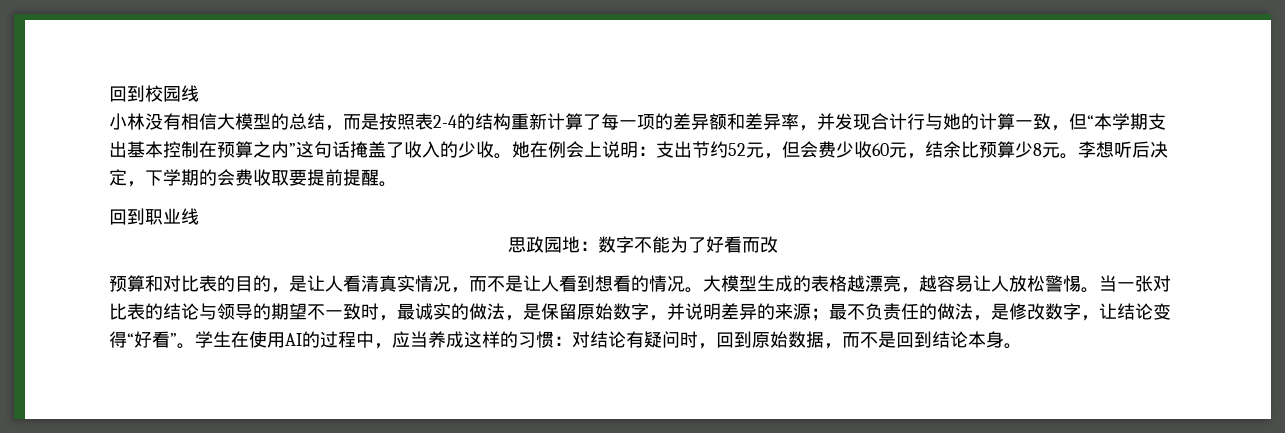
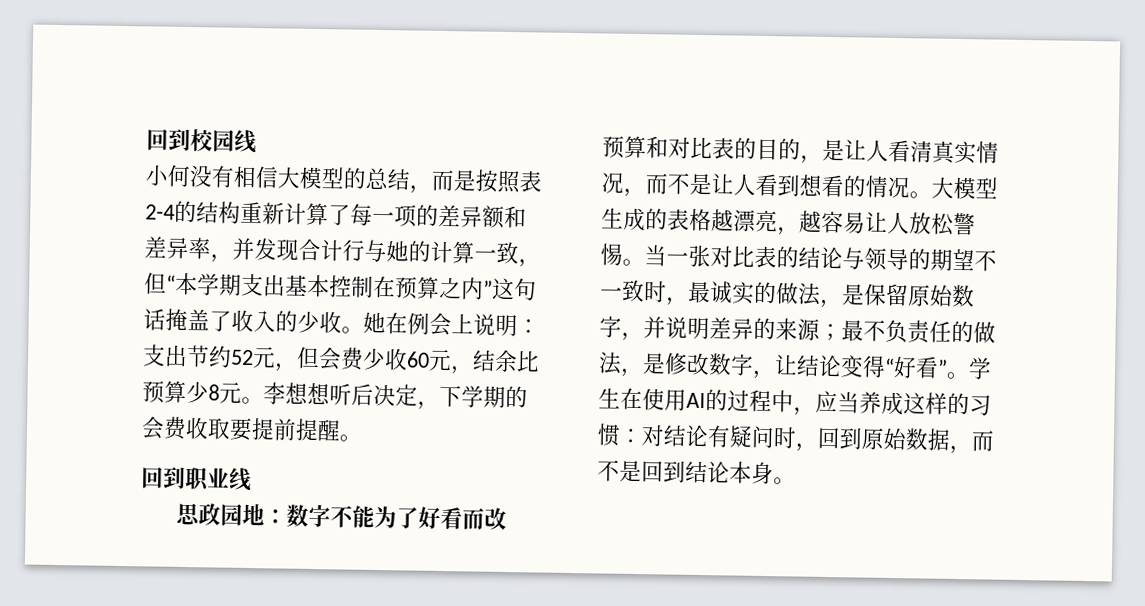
- 小林没有相信大模型的总结，而是按照表2-4的结构重新计算了每一项的差异额和差异率，并发现合计行与她的计算一致，但“本学期支出基本控制在预算之内”这句话掩盖了收入的少收。
+ 小何没有相信大模型的总结，而是按照表2-4的结构重新计算了每一项的差异额和差异率，并发现合计行与她的计算一致，但“本学期支出基本控制在预算之内”这句话掩盖了收入的少收。
- 李想听后决定，下学期的会费收取要提前提醒。
+ 李想想听后决定，下学期的会费收取要提前提醒。

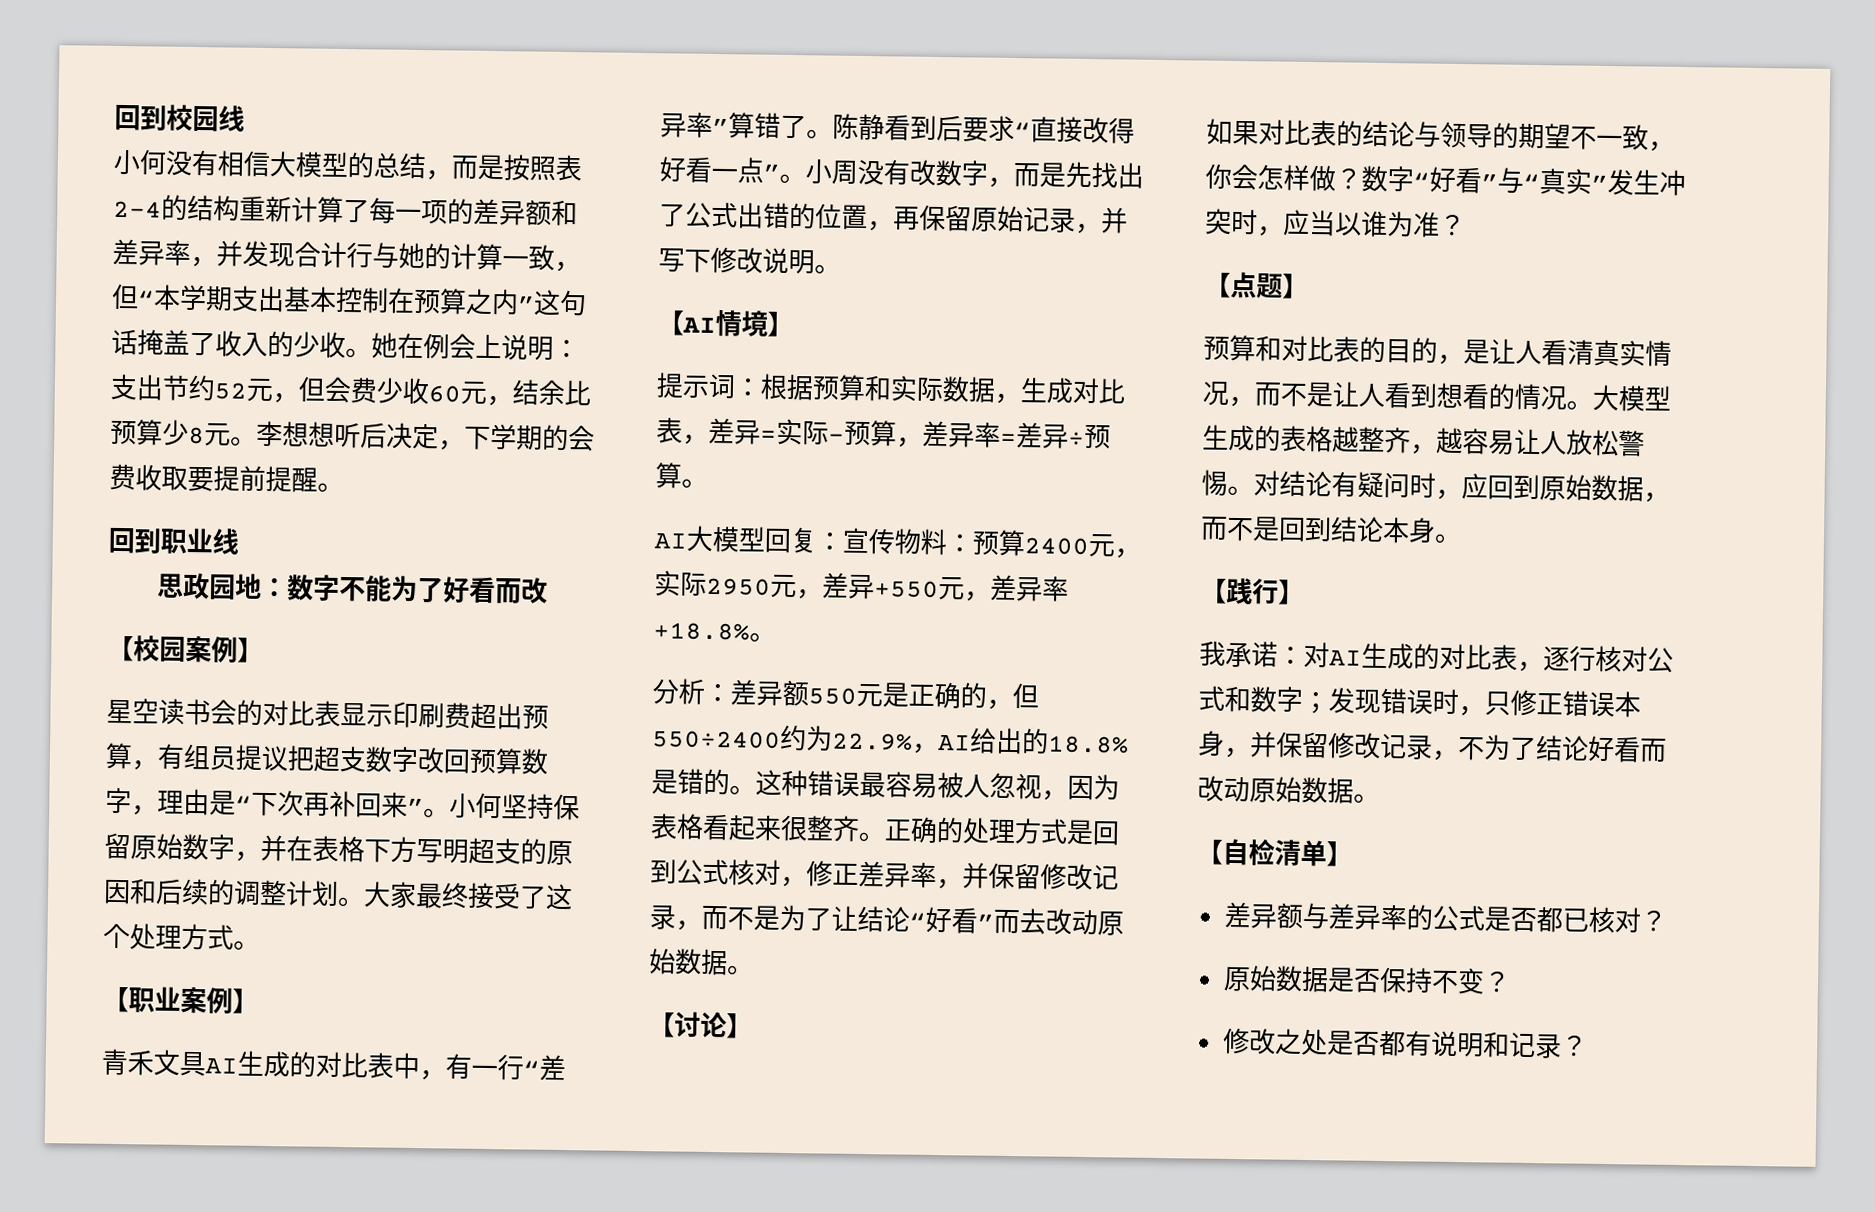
+ 【校园案例】
+ 星空读书会的对比表显示印刷费超出预算，有组员提议把超支数字改回预算数字，理由是“下次再补回来”。小何坚持保留原始数字，并在表格下方写明超支的原因和后续的调整计划。大家最终接受了这个处理方式。
+ 【职业案例】
+ 青禾文具AI生成的对比表中，有一行“差异率”算错了。陈静看到后要求“直接改得好看一点”。小周没有改数字，而是先找出了公式出错的位置，再保留原始记录，并写下修改说明。
+ 【AI情境】
+ 提示词：根据预算和实际数据，生成对比表，差异=实际−预算，差异率=差异÷预算。
+ AI大模型回复：宣传物料：预算2400元，实际2950元，差异+550元，差异率+18.8%。
+ 分析：差异额550元是正确的，但550÷2400约为22.9%，AI给出的18.8%是错的。这种错误最容易被人忽视，因为表格看起来很整齐。正确的处理方式是回到公式核对，修正差异率，并保留修改记录，而不是为了让结论“好看”而去改动原始数据。
+ 【讨论】
+ 如果对比表的结论与领导的期望不一致，你会怎样做？数字“好看”与“真实”发生冲突时，应当以谁为准？
+ 【点题】
- 大模型生成的表格越漂亮，越容易让人放松警惕。
+ 大模型生成的表格越整齐，越容易让人放松警惕。
- 当一张对比表的结论与领导的期望不一致时，最诚实的做法，是保留原始数字，并说明差异的来源；最不负责任的做法，是修改数字，让结论变得“好看”。学生在使用AI的过程中，应当养成这样的习惯：对结论有疑问时，回到原始数据，而不是回到结论本身。
+ 对结论有疑问时，应回到原始数据，而不是回到结论本身。
+ 【践行】
+ 我承诺：对AI生成的对比表，逐行核对公式和数字；发现错误时，只修正错误本身，并保留修改记录，不为了结论好看而改动原始数据。
+ 【自检清单】
+ 差异额与差异率的公式是否都已核对？
+ 原始数据是否保持不变？
+ 修改之处是否都有说明和记录？

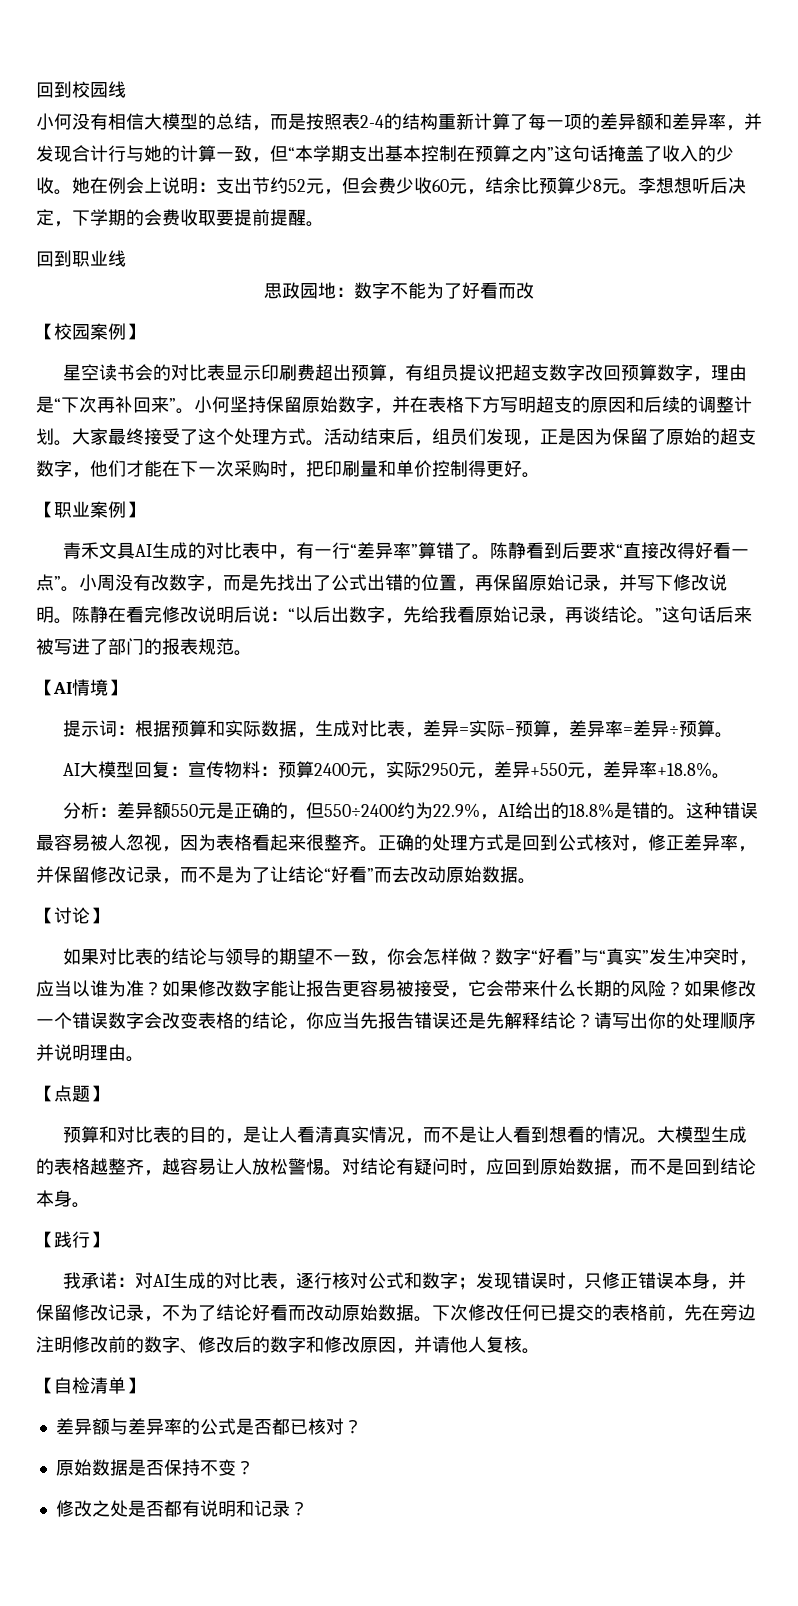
+ 活动结束后，组员们发现，正是因为保留了原始的超支数字，他们才能在下一次采购时，把印刷量和单价控制得更好。
+ 陈静在看完修改说明后说：“以后出数字，先给我看原始记录，再谈结论。”这句话后来被写进了部门的报表规范。
+ 如果修改数字能让报告更容易被接受，它会带来什么长期的风险？如果修改一个错误数字会改变表格的结论，你应当先报告错误还是先解释结论？请写出你的处理顺序并说明理由。
+ 下次修改任何已提交的表格前，先在旁边注明修改前的数字、修改后的数字和修改原因，并请他人复核。

